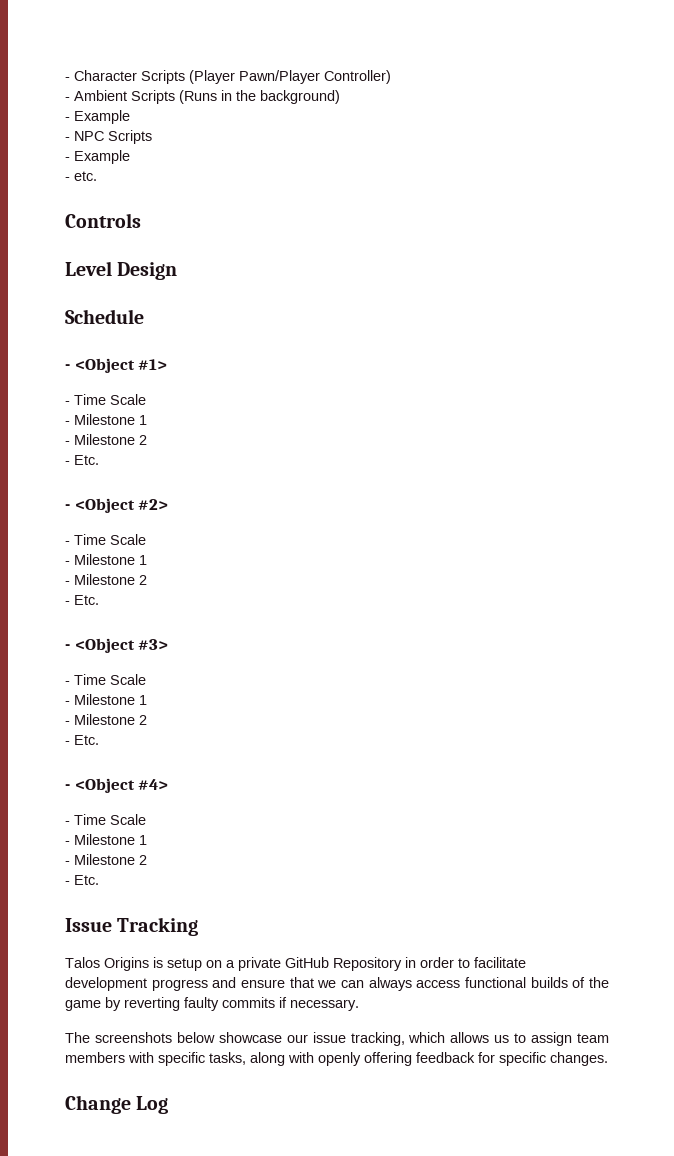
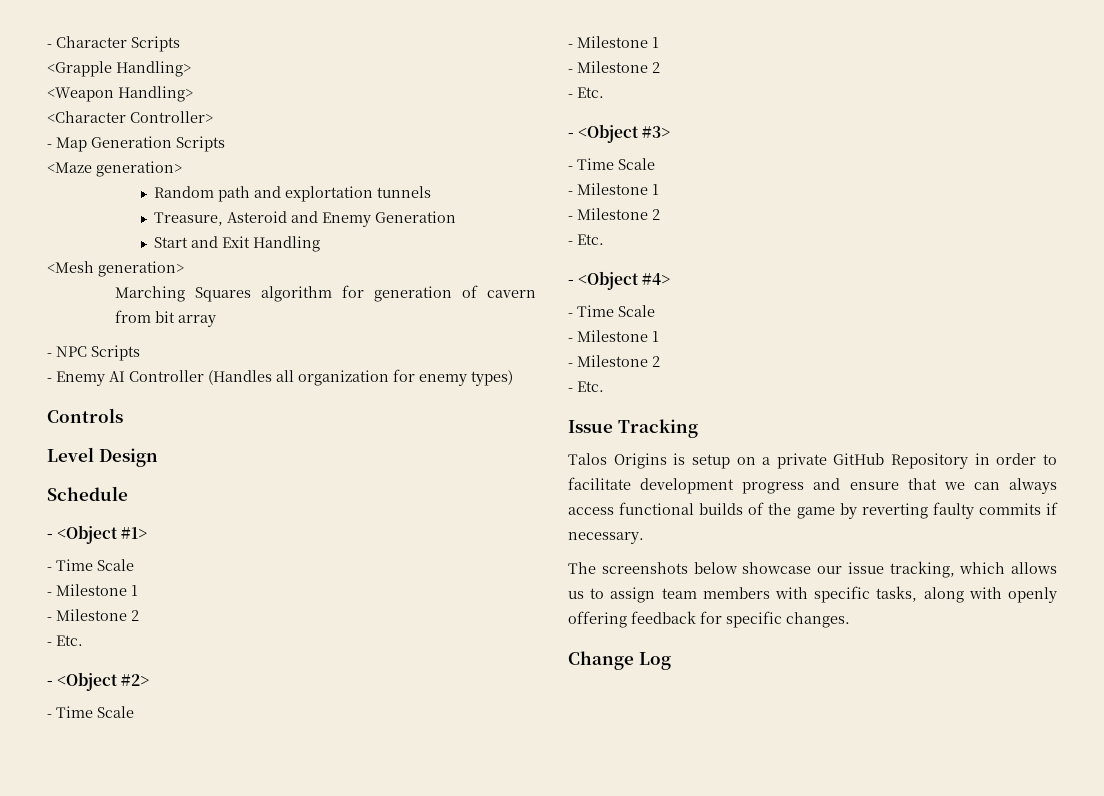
- - Character Scripts (Player Pawn/Player Controller)
- - Ambient Scripts (Runs in the background)
- - Example
+ - Character Scripts
+ <Grapple Handling>
+ <Weapon Handling>
+ <Character Controller>
+ - Map Generation Scripts
+ <Maze generation>
+ Random path and explortation tunnels
+ Treasure, Asteroid and Enemy Generation
+ Start and Exit Handling
+ <Mesh generation>
+ Marching Squares algorithm for generation of cavern from bit array
  - NPC Scripts
- - Example
- - etc.
+ - Enemy AI Controller (Handles all organization for enemy types)

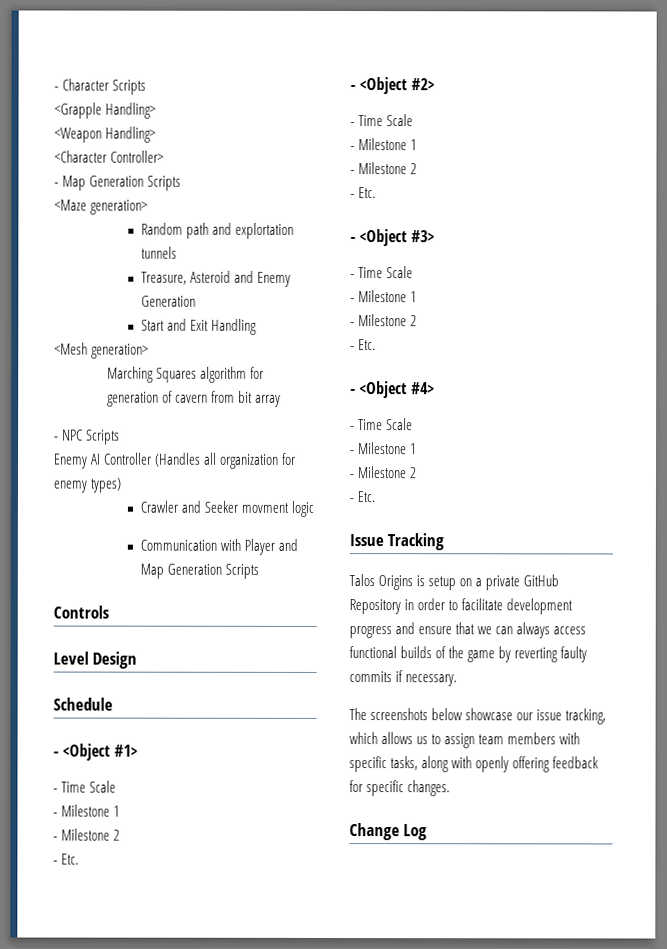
- - Enemy AI Controller (Handles all organization for enemy types)
+ Enemy AI Controller (Handles all organization for enemy types)
+ Crawler and Seeker movment logic
+ Communication with Player and Map Generation Scripts

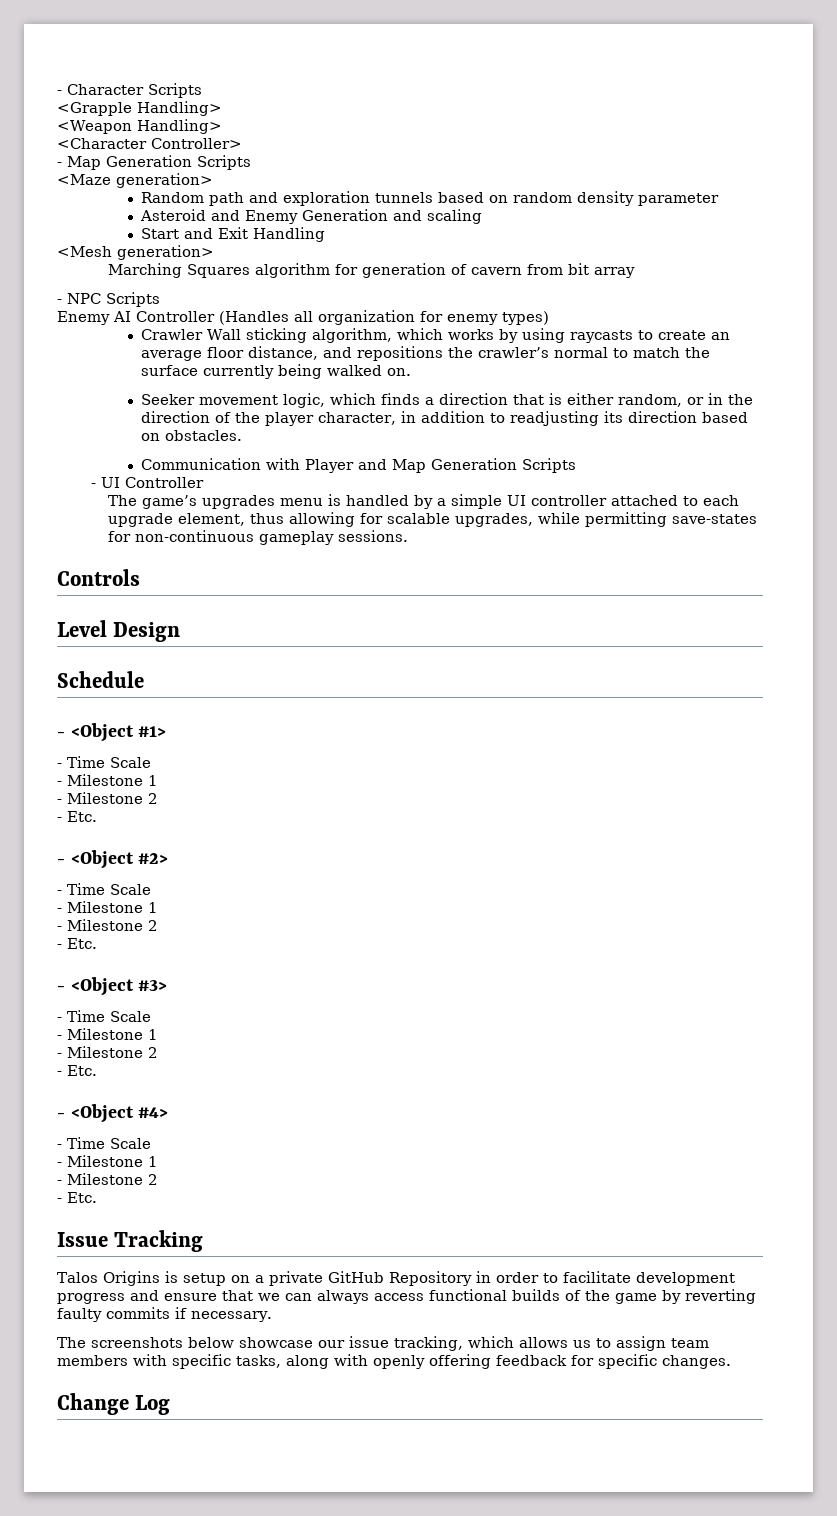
- Random path and explortation tunnels
- Treasure, Asteroid and Enemy Generation
+ Random path and exploration tunnels based on random density parameter
+ Asteroid and Enemy Generation and scaling
- Crawler and Seeker movment logic
+ Crawler Wall sticking algorithm, which works by using raycasts to create an average floor distance, and repositions the crawler’s normal to match the surface currently being walked on.
+ Seeker movement logic, which finds a direction that is either random, or in the direction of the player character, in addition to readjusting its direction based on obstacles.
+ - UI Controller
+ The game’s upgrades menu is handled by a simple UI controller attached to each upgrade element, thus allowing for scalable upgrades, while permitting save-states for non-continuous gameplay sessions.

